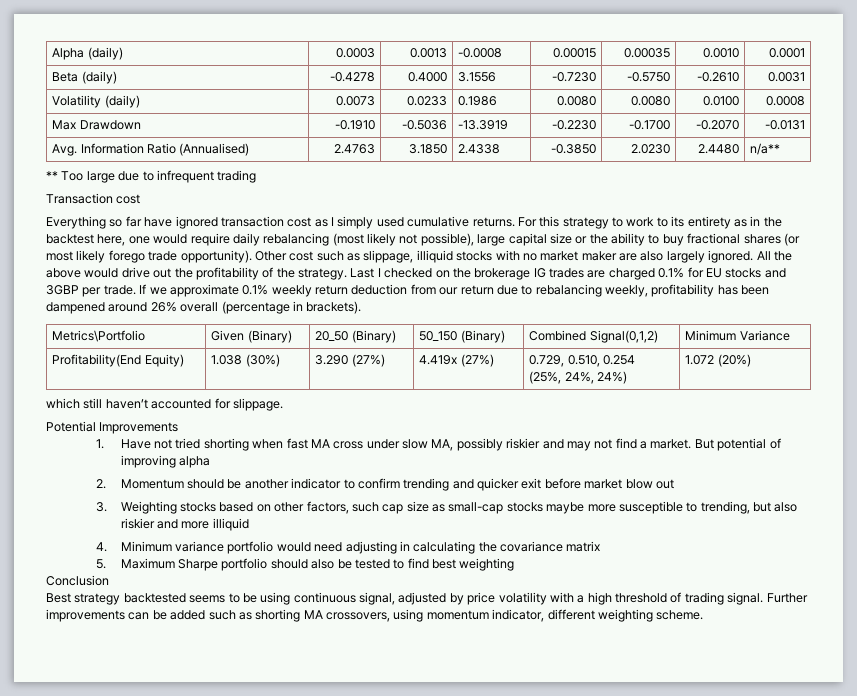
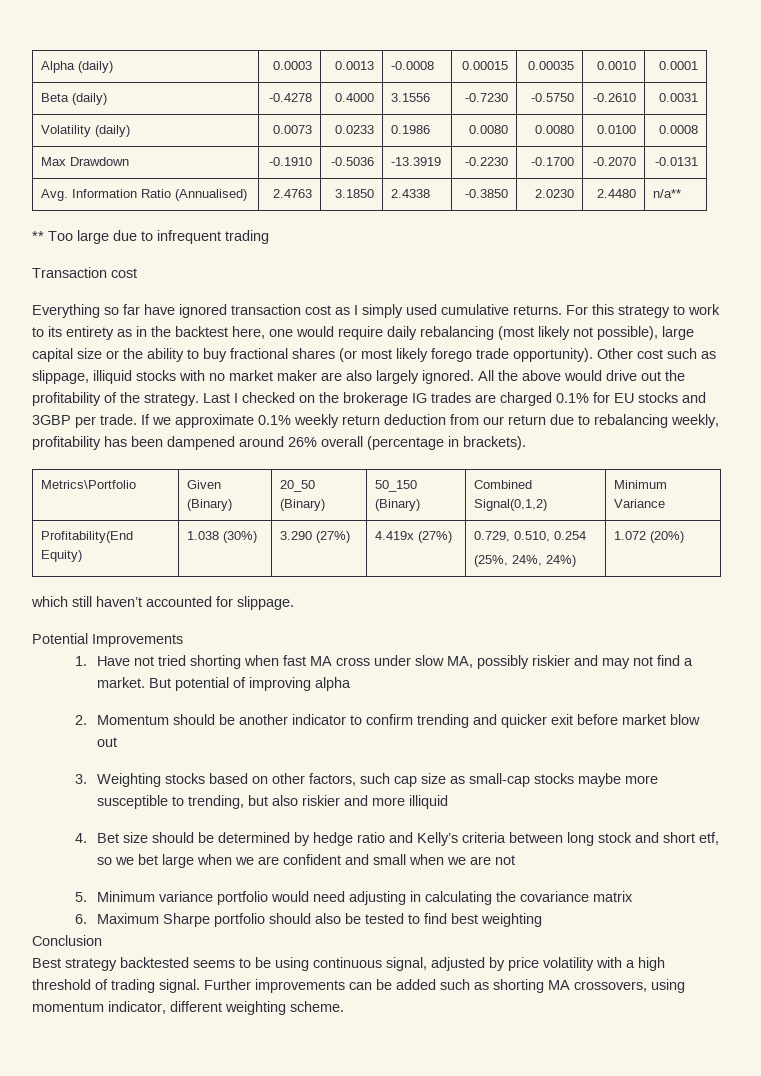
- 4. Minimum variance portfolio would need adjusting in calculating the covariance matrix
+ 4. Bet size should be determined by hedge ratio and Kelly’s criteria between long stock and short etf, so we bet large when we are confident and small when we are not
+ 5. Minimum variance portfolio would need adjusting in calculating the covariance matrix
- 5. Maximum Sharpe portfolio should also be tested to find best weighting
+ 6. Maximum Sharpe portfolio should also be tested to find best weighting

